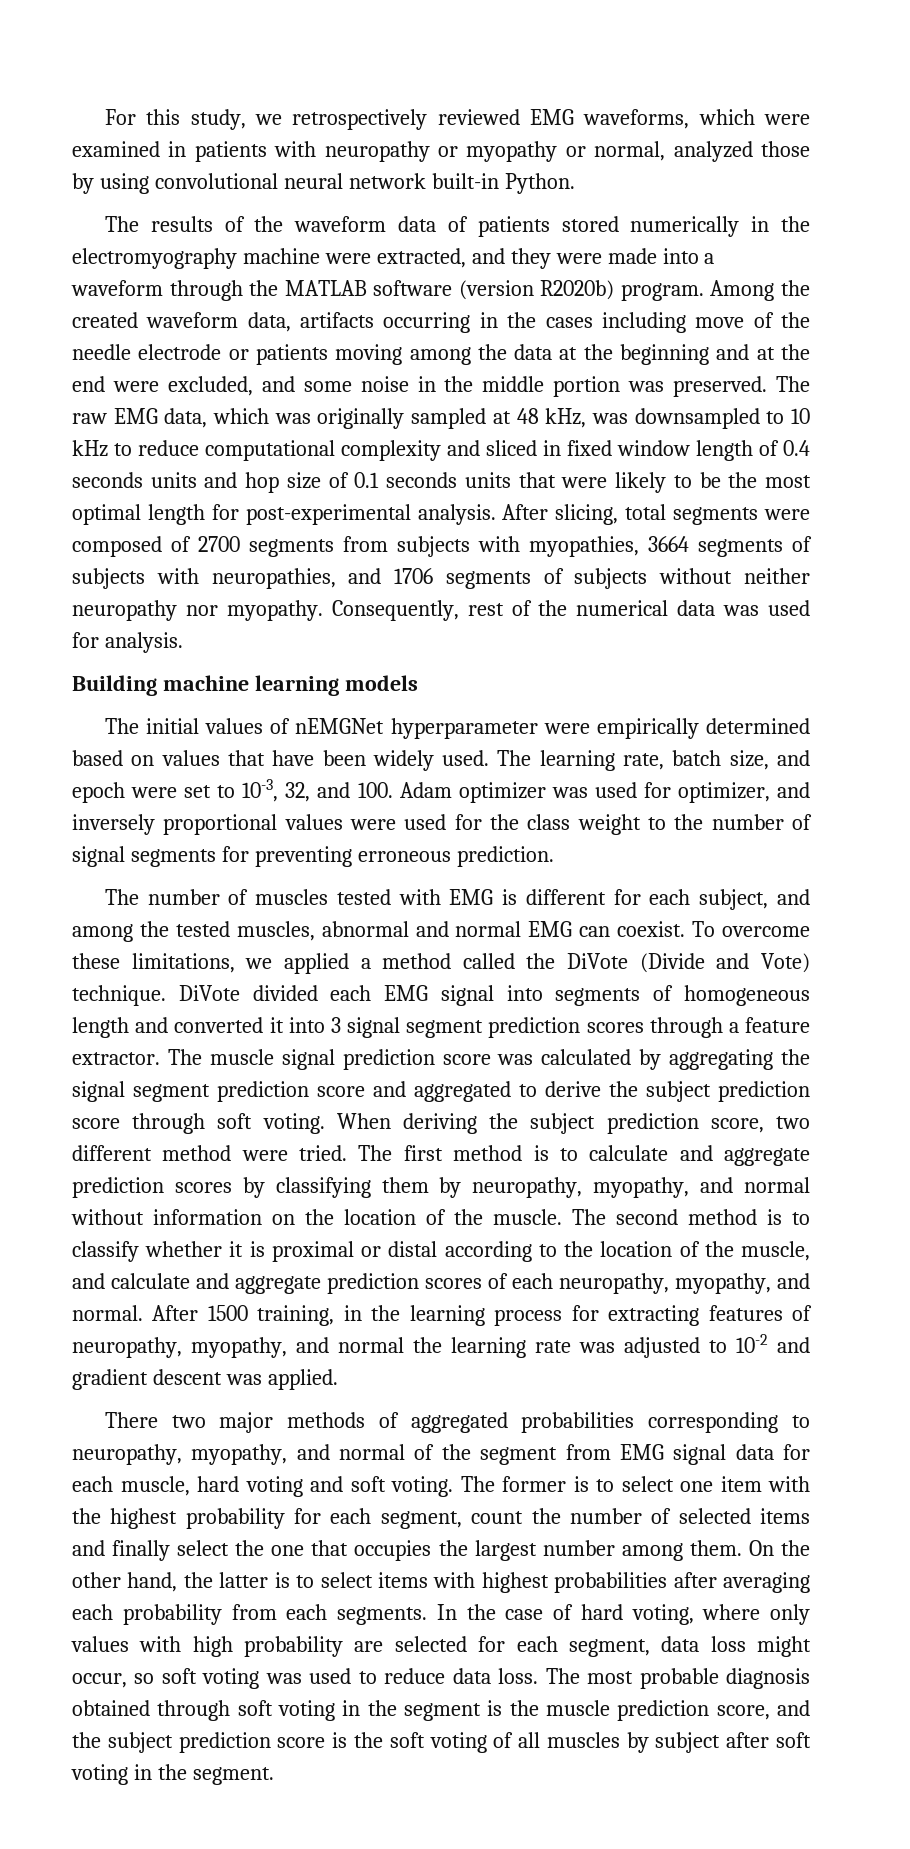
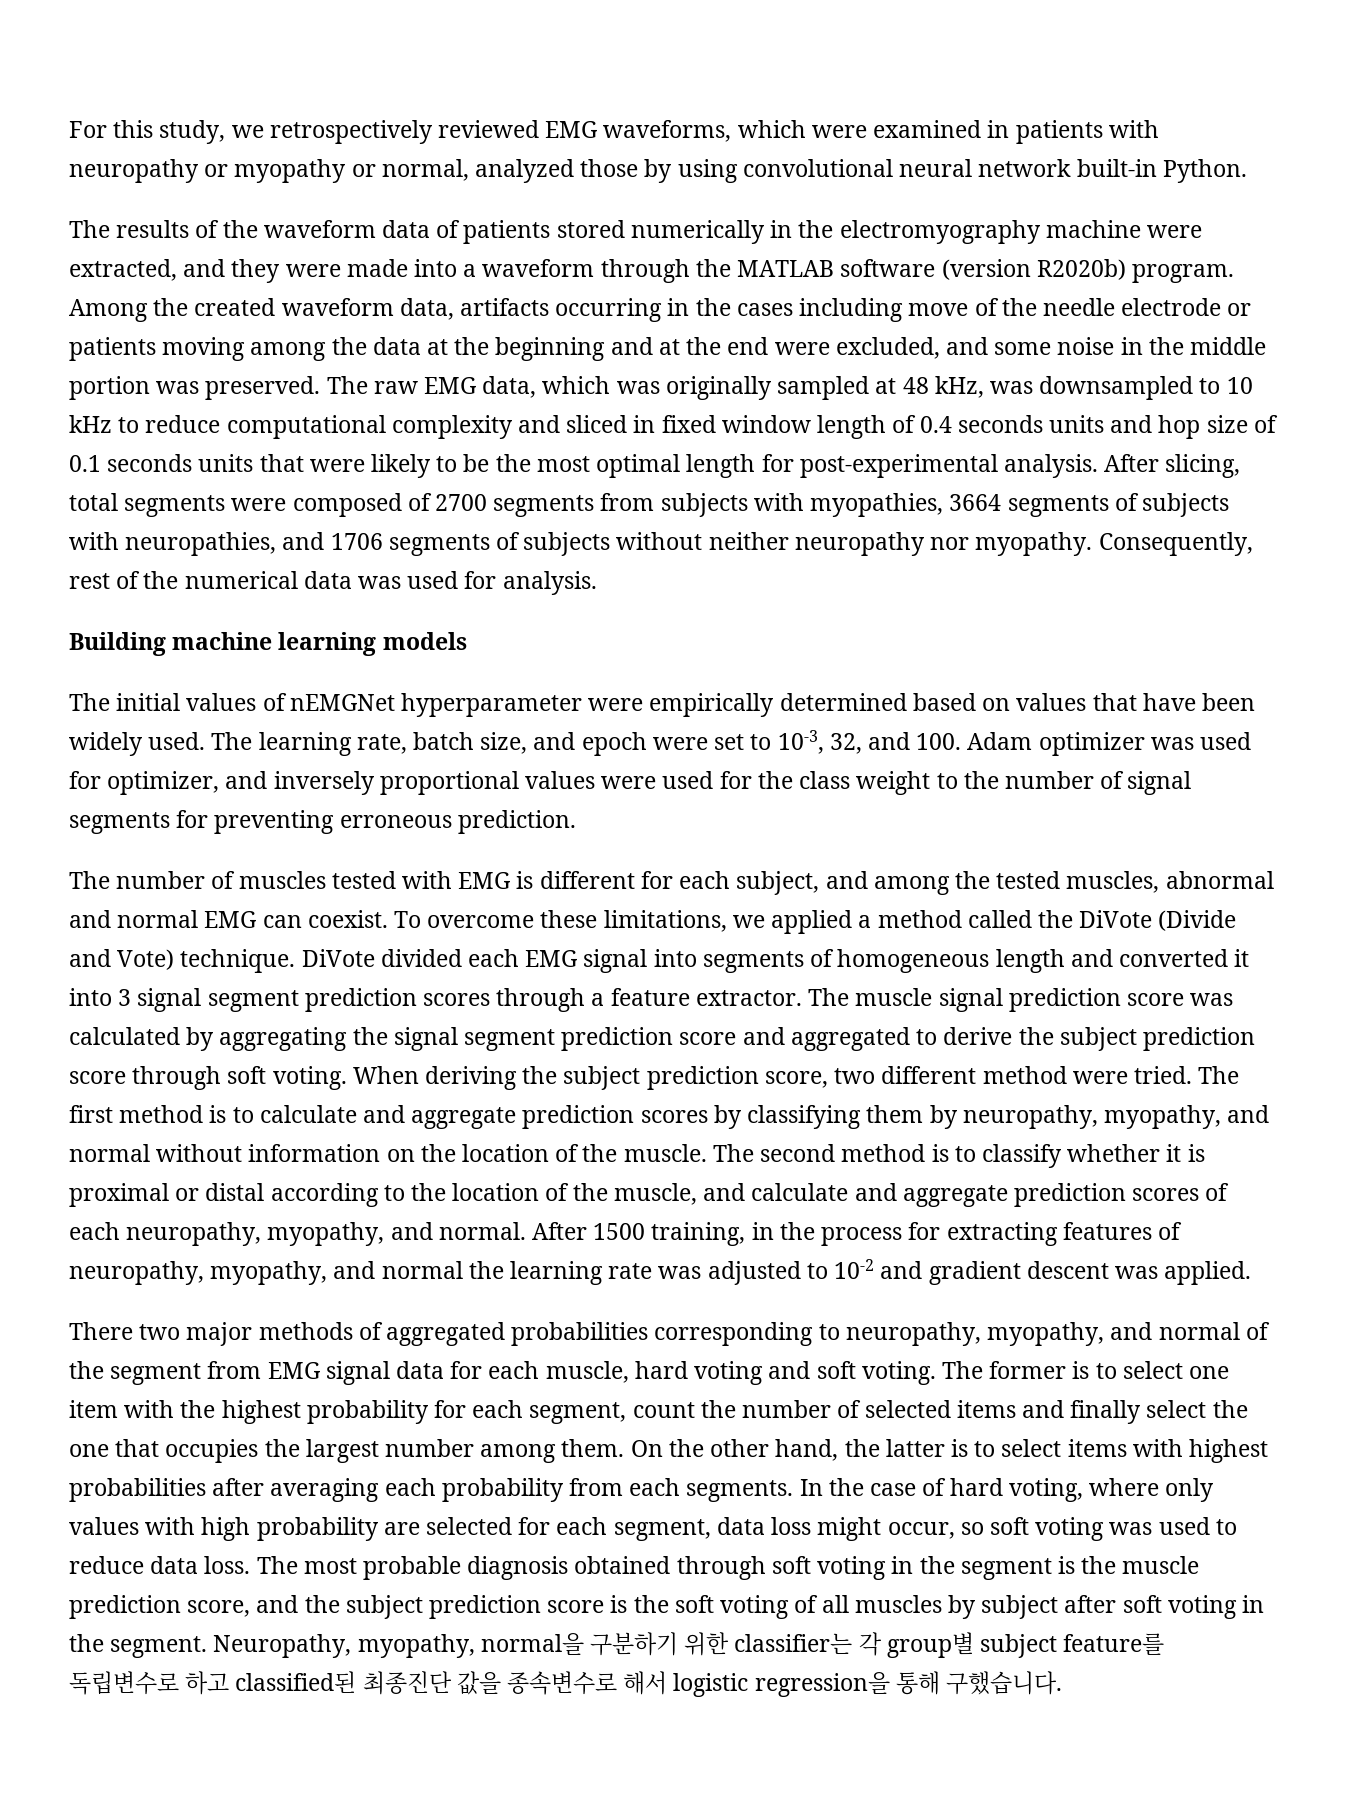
- After 1500 training, in the learning process for extracting features of neuropathy, myopathy, and normal the learning rate was adjusted to 10-2 and gradient descent was applied.
+ After 1500 training, in the process for extracting features of neuropathy, myopathy, and normal the learning rate was adjusted to 10-2 and gradient descent was applied.
+ Neuropathy, myopathy, normal을 구분하기 위한 classifier는 각 group별 subject feature를 독립변수로 하고 classified된 최종진단 값을 종속변수로 해서 logistic regression을 통해 구했습니다.

